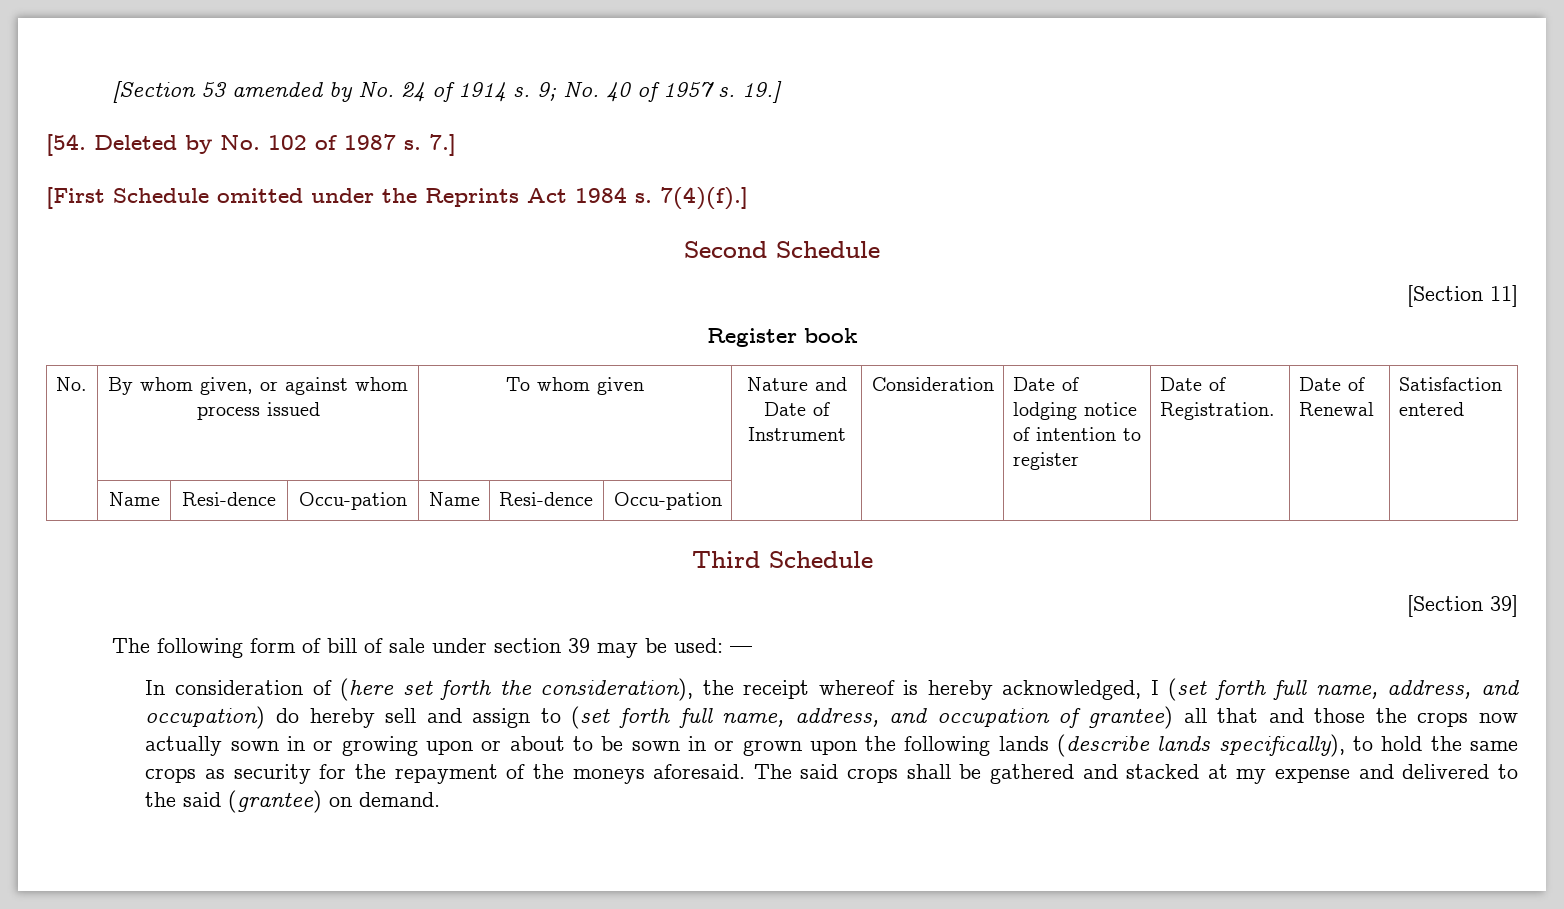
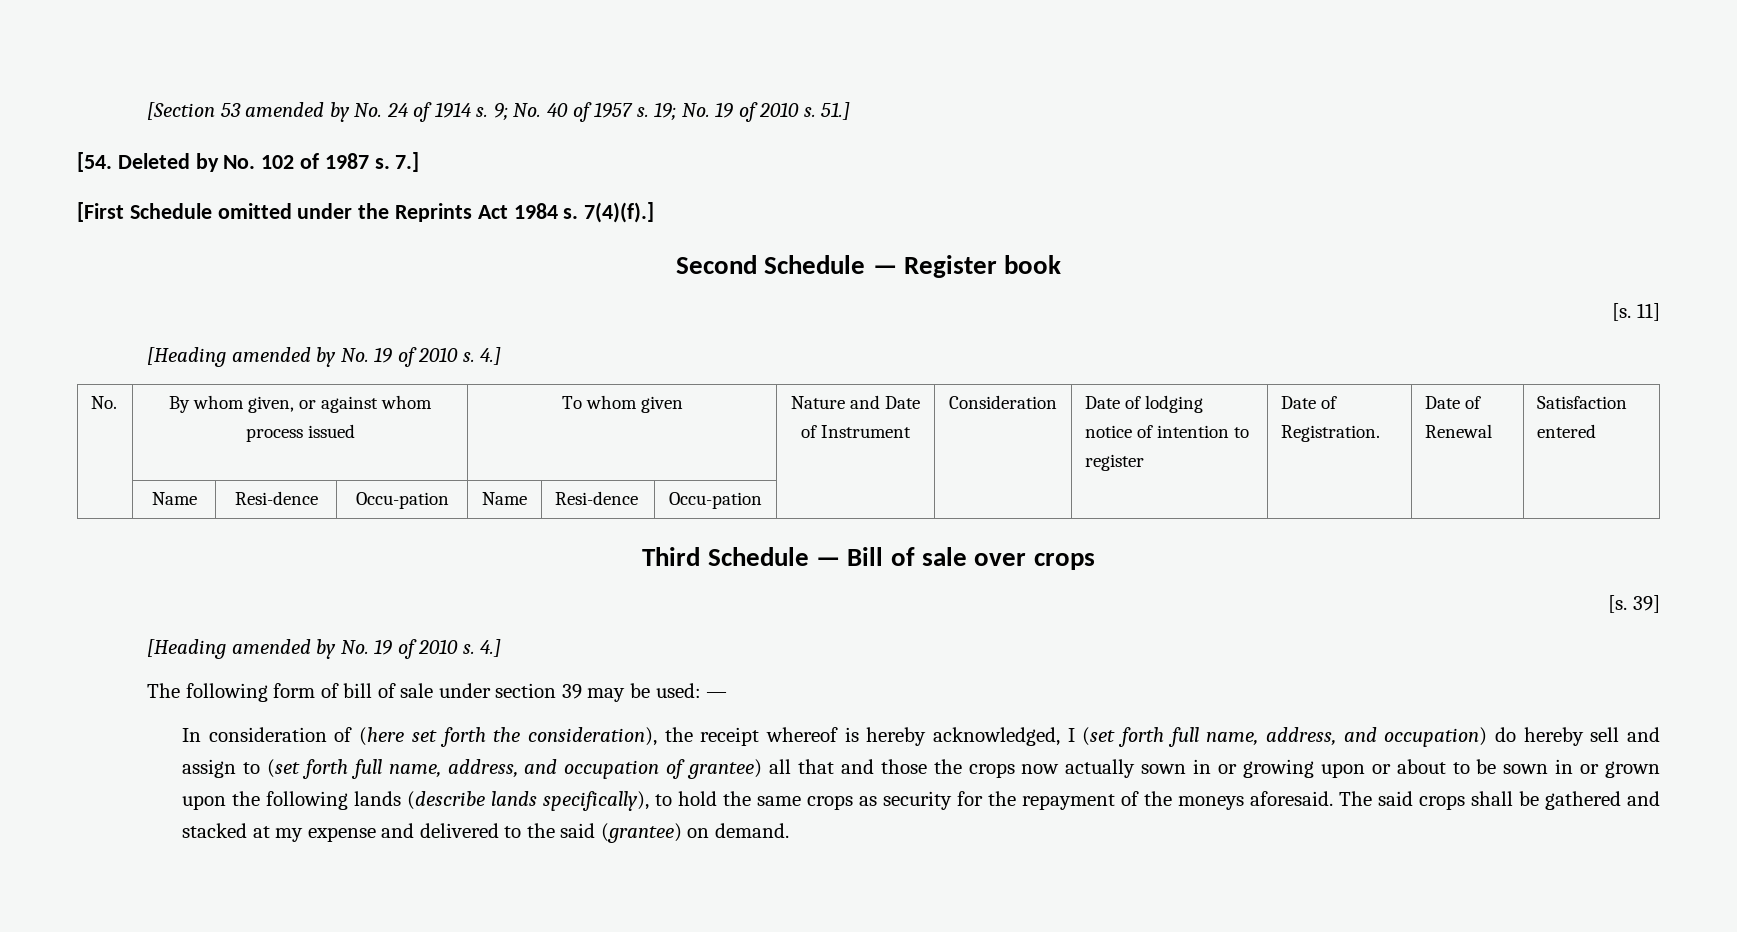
- 19.]
+ 19; No. 19 of 2010 s. 51.]
- Second Schedule
- [Section 11]
- Register book
+ Second Schedule — Register book
+ [s. 11]
+ [Heading amended by No. 19 of 2010 s. 4.]
- Third Schedule
- [Section 39]
+ Third Schedule — Bill of sale over crops
+ [s. 39]
+ [Heading amended by No. 19 of 2010 s. 4.]

